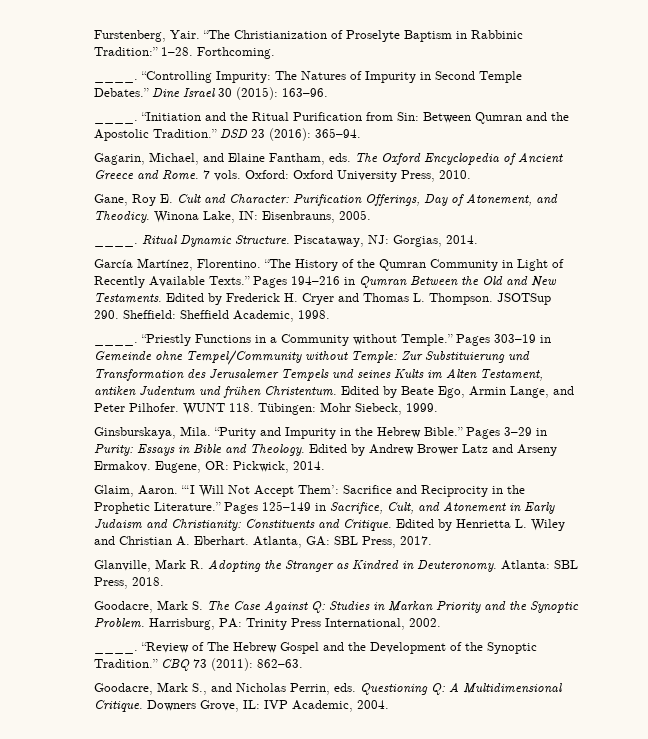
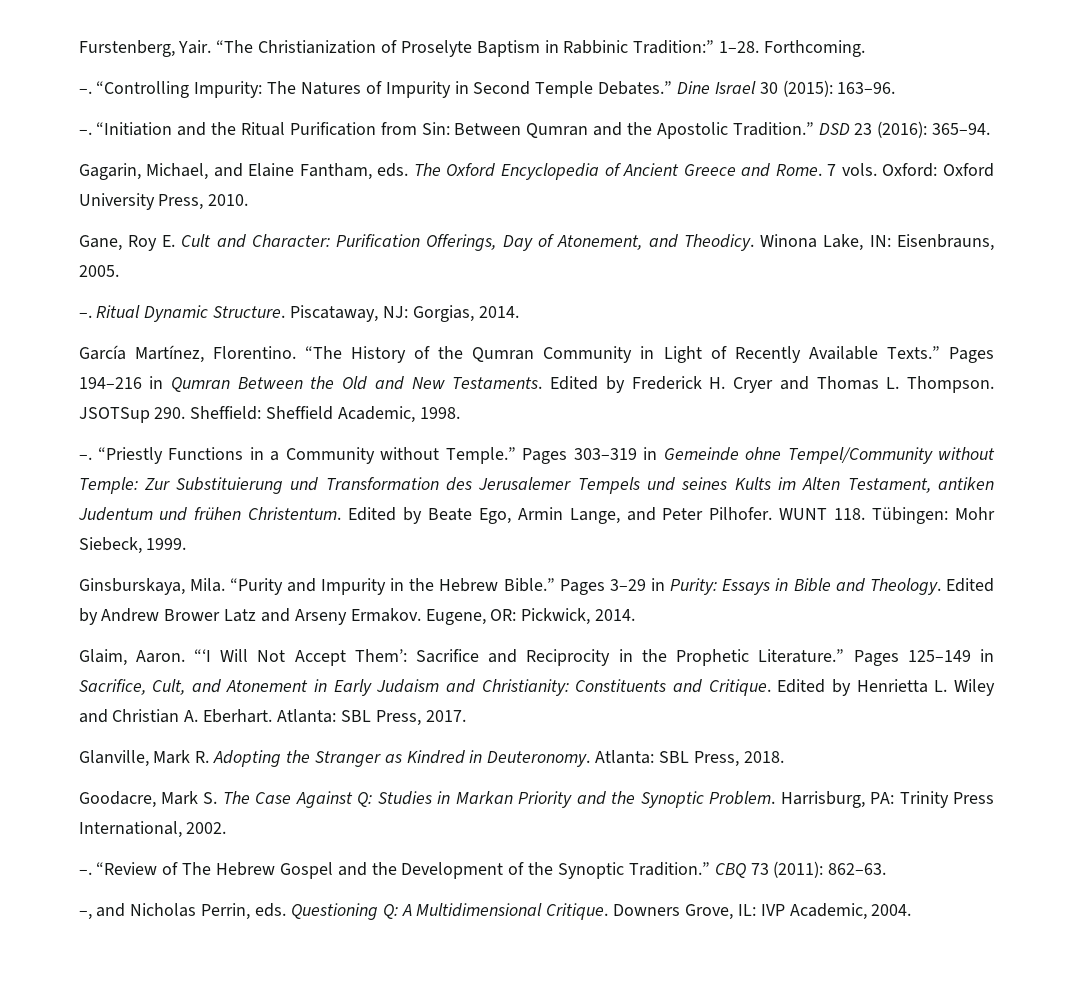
  Forthcoming.
- ____.
+ –.
  Dine Israel 30 (2015): 163–96.
- ____.
+ –.
  Winona Lake, IN: Eisenbrauns, 2005.
- ____.
+ –.
  JSOTSup 290. Sheffield: Sheffield Academic, 1998.
- ____.
+ –.
- Pages 303–19 in Gemeinde ohne Tempel/Community without Temple: Zur Substituierung und Transformation des Jerusalemer Tempels und seines Kults im Alten Testament, antiken Judentum und frühen Christentum.
+ Pages 303–319 in Gemeinde ohne Tempel/Community without Temple: Zur Substituierung und Transformation des Jerusalemer Tempels und seines Kults im Alten Testament, antiken Judentum und frühen Christentum.
- Atlanta, GA: SBL Press, 2017.
+ Atlanta: SBL Press, 2017.
  Harrisburg, PA: Trinity Press International, 2002.
- ____.
+ –.
- Goodacre, Mark S., and Nicholas Perrin, eds. Questioning Q: A Multidimensional Critique.
+ –, and Nicholas Perrin, eds. Questioning Q: A Multidimensional Critique.

